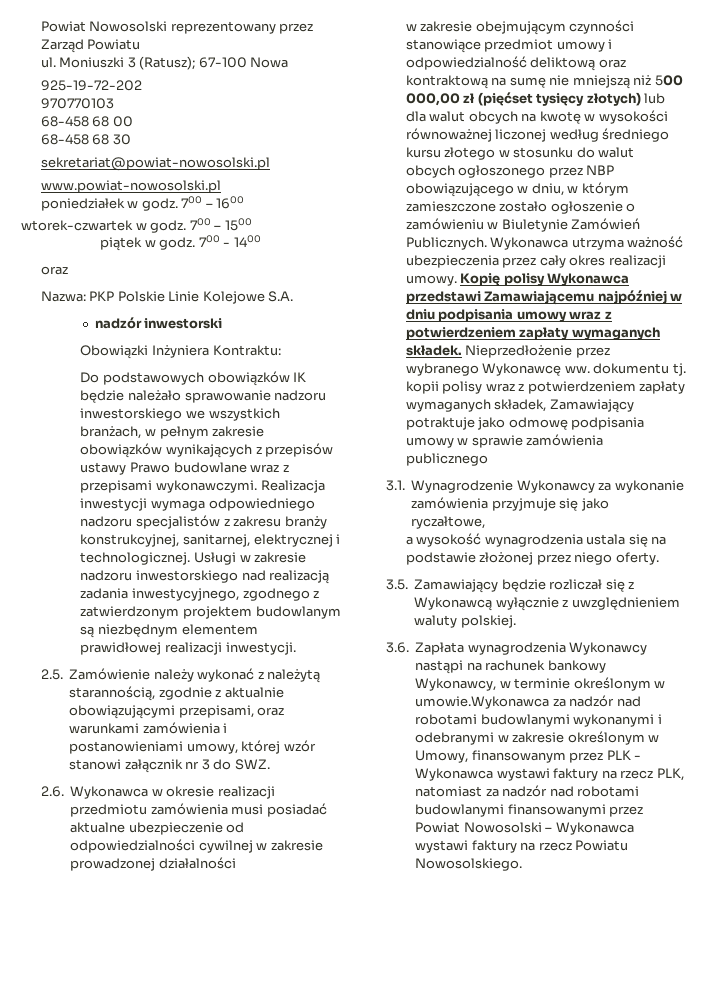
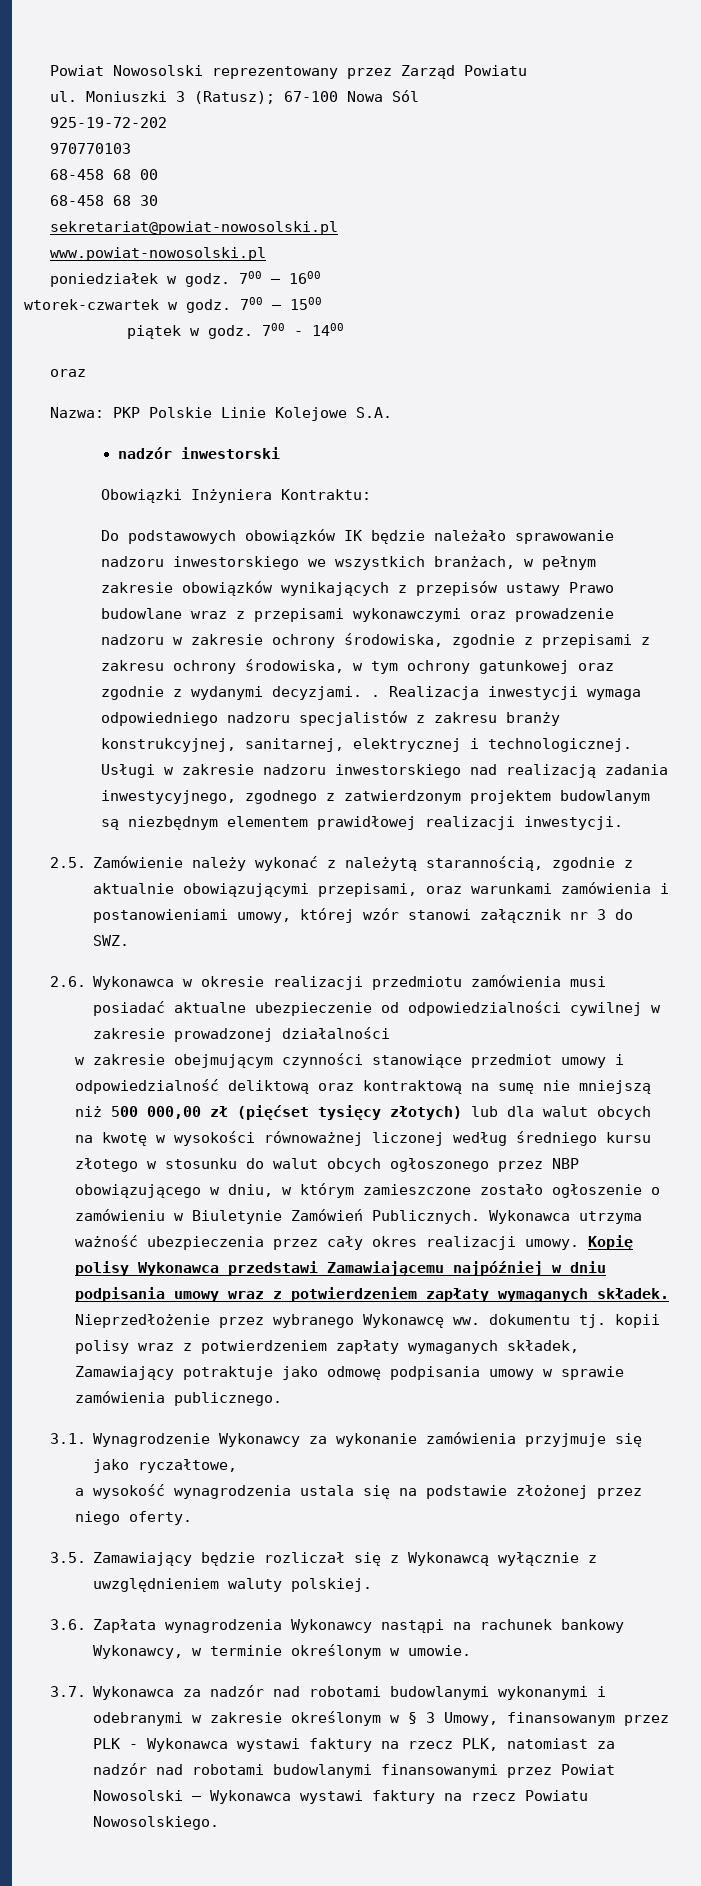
- Moniuszki 3 (Ratusz); 67-100 Nowa
+ Moniuszki 3 (Ratusz); 67-100 Nowa Sól
- Do podstawowych obowiązków IK będzie należało sprawowanie nadzoru inwestorskiego we wszystkich branżach, w pełnym zakresie obowiązków wynikających z przepisów ustawy Prawo budowlane wraz z przepisami wykonawczymi.
+ Do podstawowych obowiązków IK będzie należało sprawowanie nadzoru inwestorskiego we wszystkich branżach, w pełnym zakresie obowiązków wynikających z przepisów ustawy Prawo budowlane wraz z przepisami wykonawczymi oraz prowadzenie nadzoru w zakresie ochrony środowiska, zgodnie z przepisami z zakresu ochrony środowiska, w tym ochrony gatunkowej oraz zgodnie z wydanymi decyzjami. .
- Nieprzedłożenie przez wybranego Wykonawcę ww. dokumentu tj. kopii polisy wraz z potwierdzeniem zapłaty wymaganych składek, Zamawiający potraktuje jako odmowę podpisania umowy w sprawie zamówienia publicznego
+ Nieprzedłożenie przez wybranego Wykonawcę ww. dokumentu tj. kopii polisy wraz z potwierdzeniem zapłaty wymaganych składek, Zamawiający potraktuje jako odmowę podpisania umowy w sprawie zamówienia publicznego.
- 3.6. Zapłata wynagrodzenia Wykonawcy nastąpi na rachunek bankowy Wykonawcy, w terminie określonym w umowie.Wykonawca za nadzór nad robotami budowlanymi wykonanymi i odebranymi w zakresie określonym w Umowy, finansowanym przez PLK - Wykonawca wystawi faktury na rzecz PLK, natomiast za nadzór nad robotami budowlanymi finansowanymi przez Powiat Nowosolski – Wykonawca wystawi faktury na rzecz Powiatu Nowosolskiego.
+ 3.6. Zapłata wynagrodzenia Wykonawcy nastąpi na rachunek bankowy Wykonawcy, w terminie określonym w umowie.
+ 3.7. Wykonawca za nadzór nad robotami budowlanymi wykonanymi i odebranymi w zakresie określonym w § 3 Umowy, finansowanym przez PLK - Wykonawca wystawi faktury na rzecz PLK, natomiast za nadzór nad robotami budowlanymi finansowanymi przez Powiat Nowosolski – Wykonawca wystawi faktury na rzecz Powiatu Nowosolskiego.

